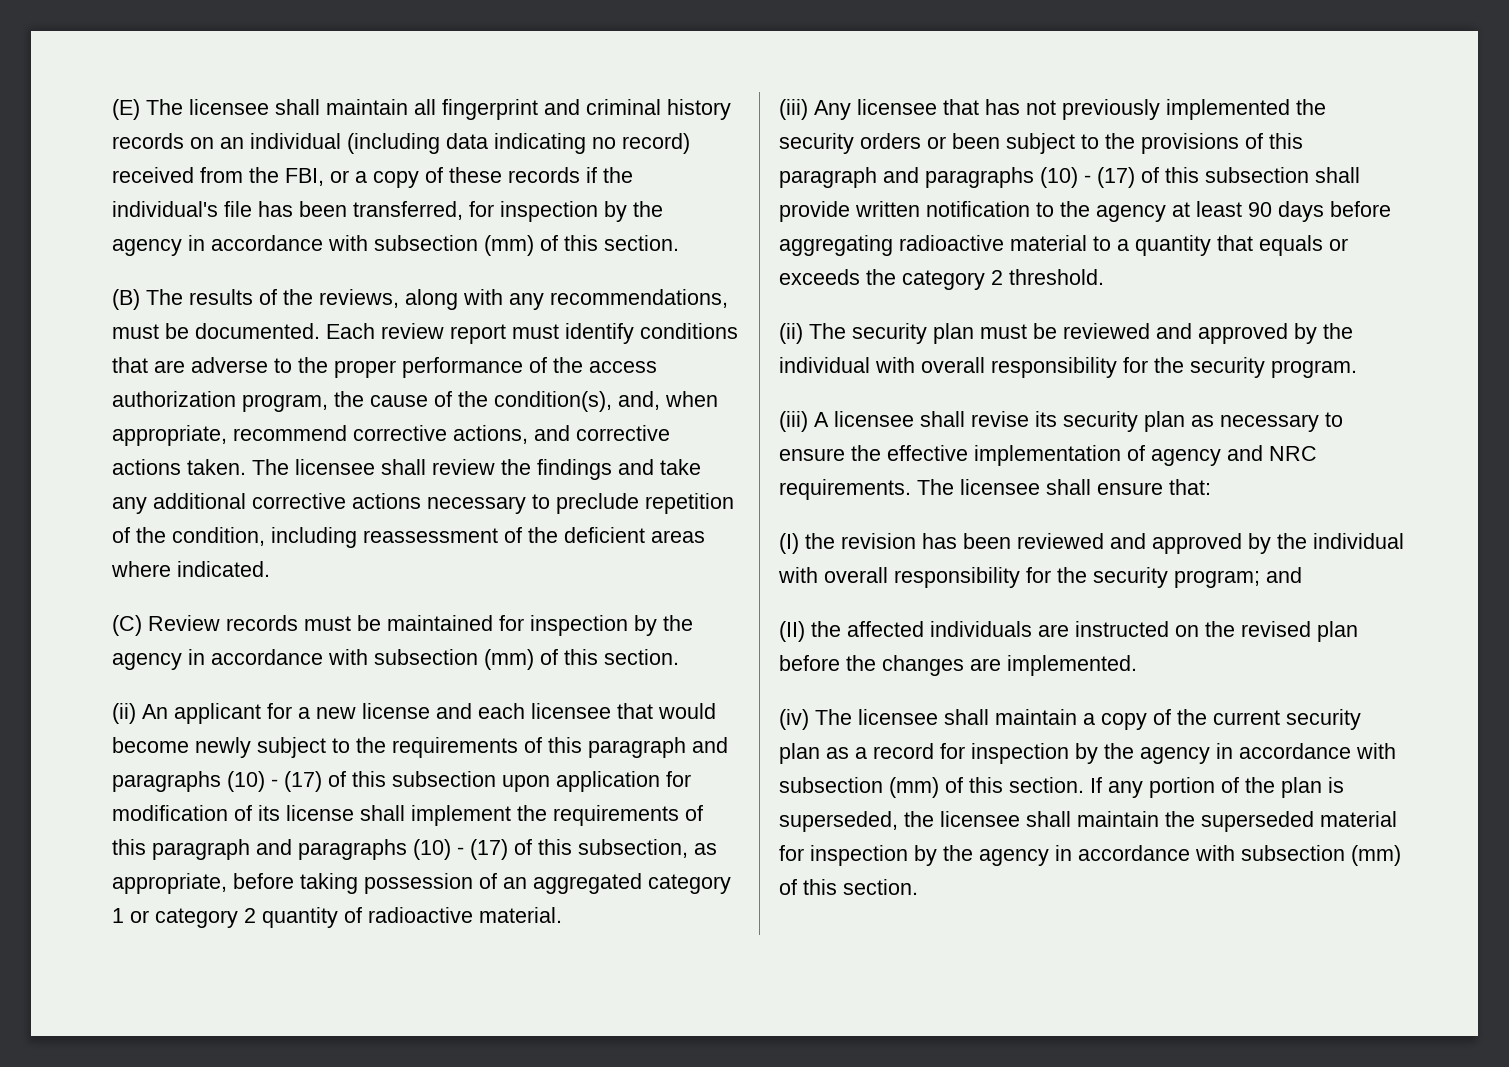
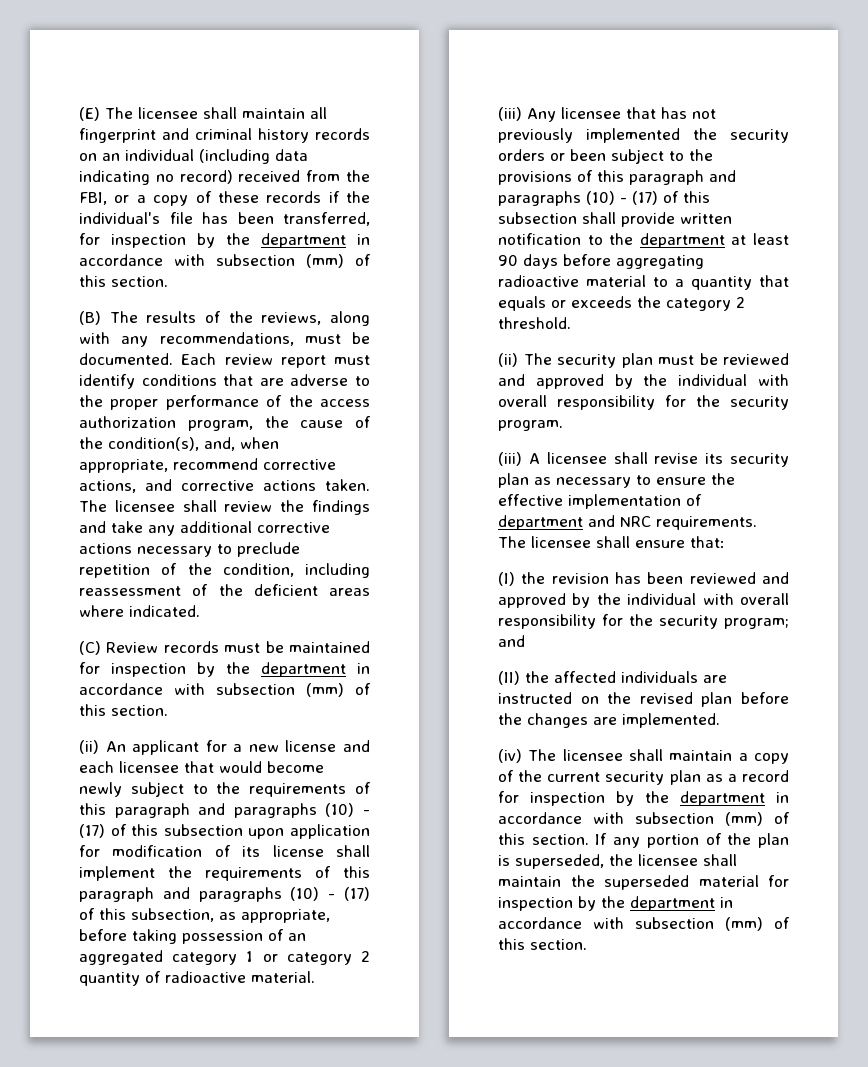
- (E) The licensee shall maintain all fingerprint and criminal history records on an individual (including data indicating no record) received from the FBI, or a copy of these records if the individual's file has been transferred, for inspection by the agency in accordance with subsection (mm) of this section.
+ (E) The licensee shall maintain all fingerprint and criminal history records on an individual (including data indicating no record) received from the FBI, or a copy of these records if the individual's file has been transferred, for inspection by the department in accordance with subsection (mm) of this section.
- (C) Review records must be maintained for inspection by the agency in accordance with subsection (mm) of this section.
+ (C) Review records must be maintained for inspection by the department in accordance with subsection (mm) of this section.
- (iii) Any licensee that has not previously implemented the security orders or been subject to the provisions of this paragraph and paragraphs (10) - (17) of this subsection shall provide written notification to the agency at least 90 days before aggregating radioactive material to a quantity that equals or exceeds the category 2 threshold.
+ (iii) Any licensee that has not previously implemented the security orders or been subject to the provisions of this paragraph and paragraphs (10) - (17) of this subsection shall provide written notification to the department at least 90 days before aggregating radioactive material to a quantity that equals or exceeds the category 2 threshold.
- (iii) A licensee shall revise its security plan as necessary to ensure the effective implementation of agency and NRC requirements.
+ (iii) A licensee shall revise its security plan as necessary to ensure the effective implementation of department and NRC requirements.
- (iv) The licensee shall maintain a copy of the current security plan as a record for inspection by the agency in accordance with subsection (mm) of this section.
+ (iv) The licensee shall maintain a copy of the current security plan as a record for inspection by the department in accordance with subsection (mm) of this section.
- If any portion of the plan is superseded, the licensee shall maintain the superseded material for inspection by the agency in accordance with subsection (mm) of this section.
+ If any portion of the plan is superseded, the licensee shall maintain the superseded material for inspection by the department in accordance with subsection (mm) of this section.

